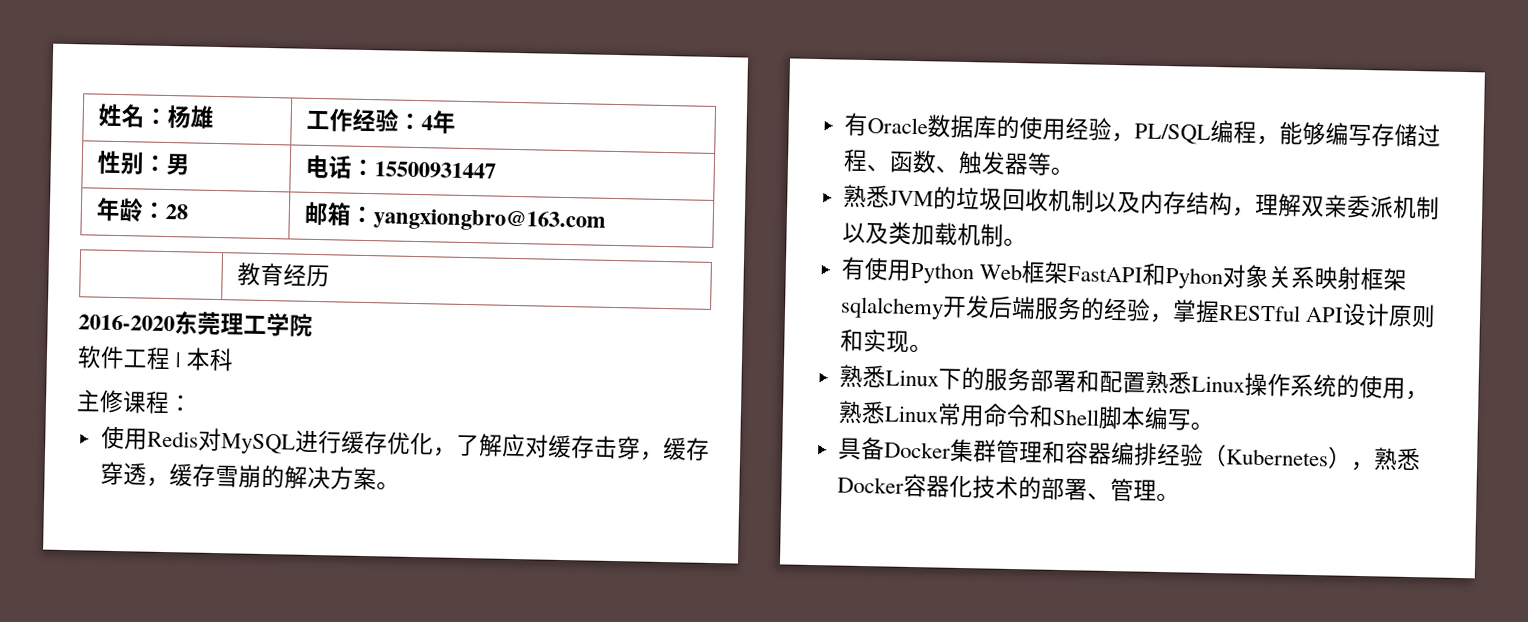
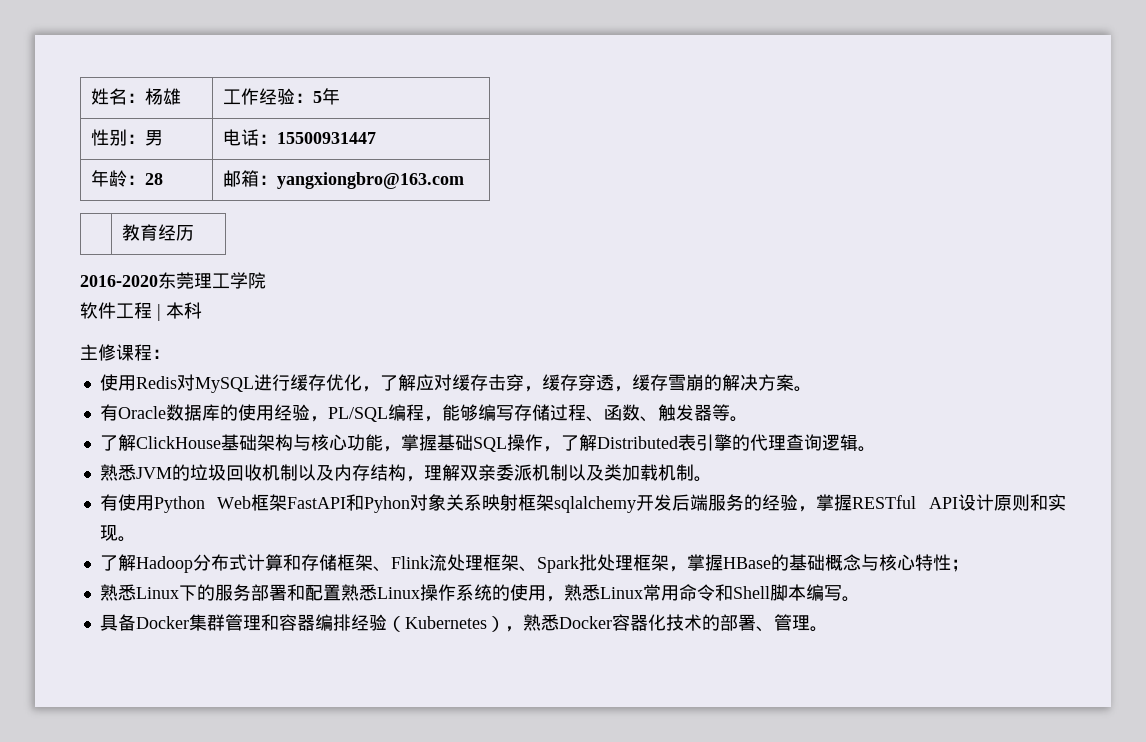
- 姓名：杨雄 | 工作经验：4年
+ 姓名：杨雄 | 工作经验：5年
+ 了解ClickHouse基础架构与核心功能，掌握基础SQL操作，了解Distributed表引擎的代理查询逻辑。
+ 了解Hadoop分布式计算和存储框架、Flink流处理框架、Spark批处理框架，掌握HBase的基础概念与核心特性；

